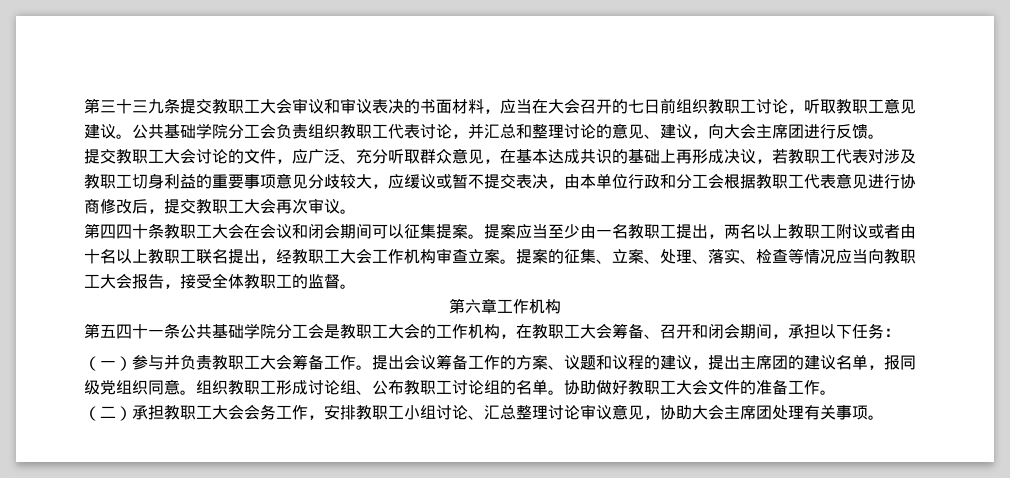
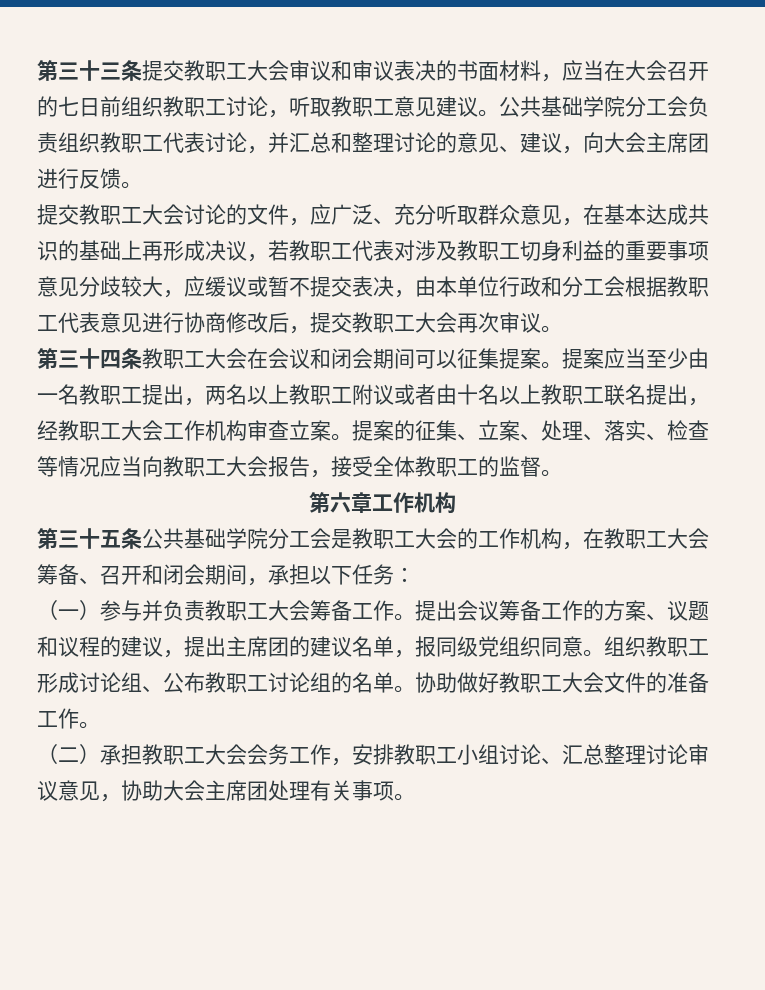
- 第三十三九条提交教职工大会审议和审议表决的书面材料，应当在大会召开的七日前组织教职工讨论，听取教职工意见建议。
+ 第三十三条提交教职工大会审议和审议表决的书面材料，应当在大会召开的七日前组织教职工讨论，听取教职工意见建议。
- 第四四十条教职工大会在会议和闭会期间可以征集提案。
+ 第三十四条教职工大会在会议和闭会期间可以征集提案。
- 第五四十一条公共基础学院分工会是教职工大会的工作机构，在教职工大会筹备、召开和闭会期间，承担以下任务：
+ 第三十五条公共基础学院分工会是教职工大会的工作机构，在教职工大会筹备、召开和闭会期间，承担以下任务：

